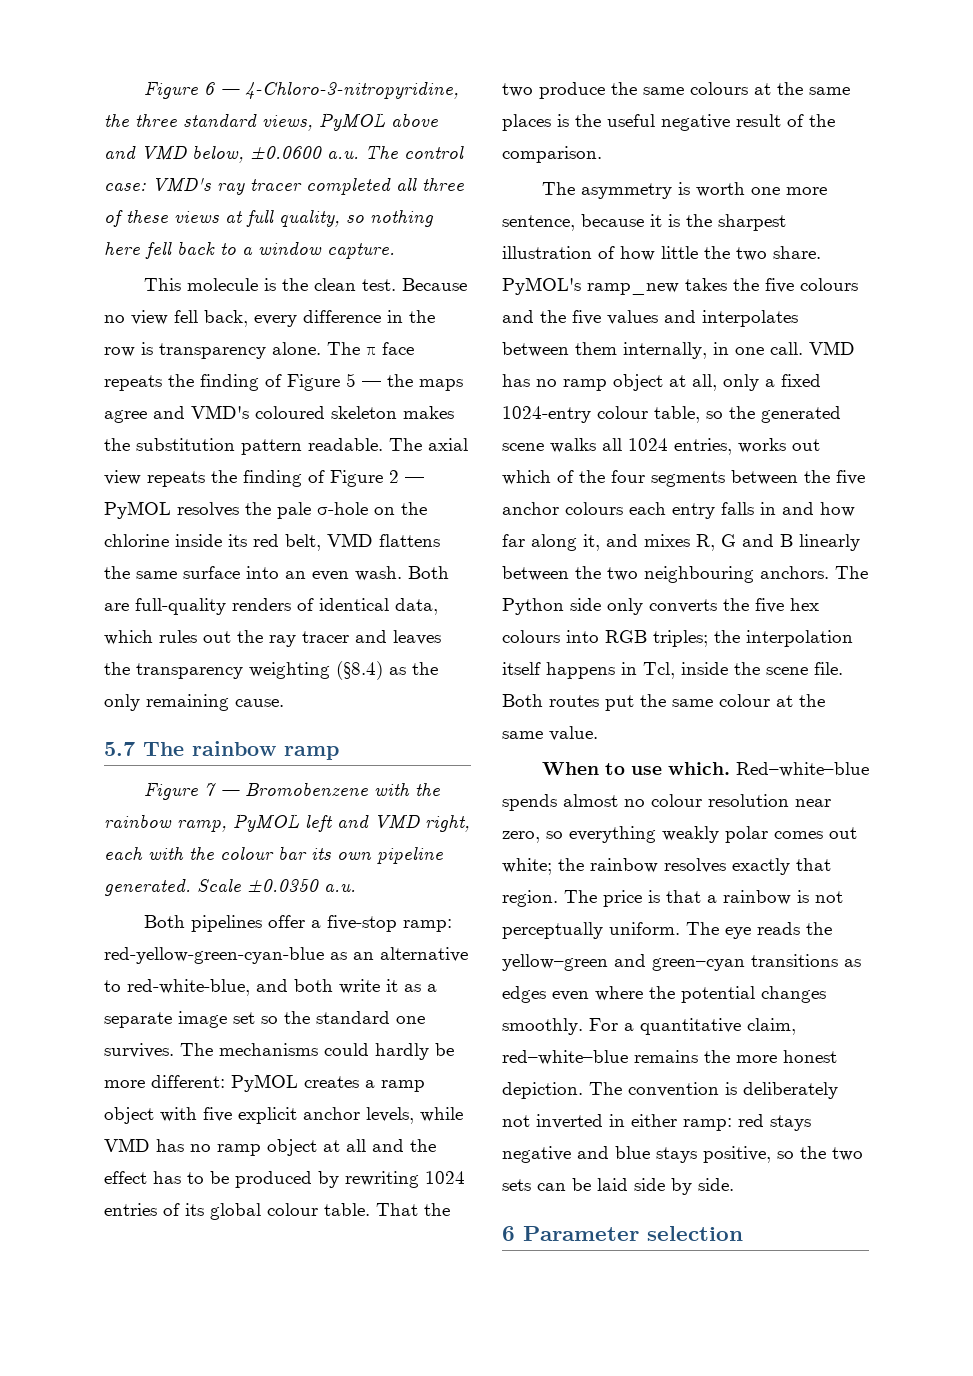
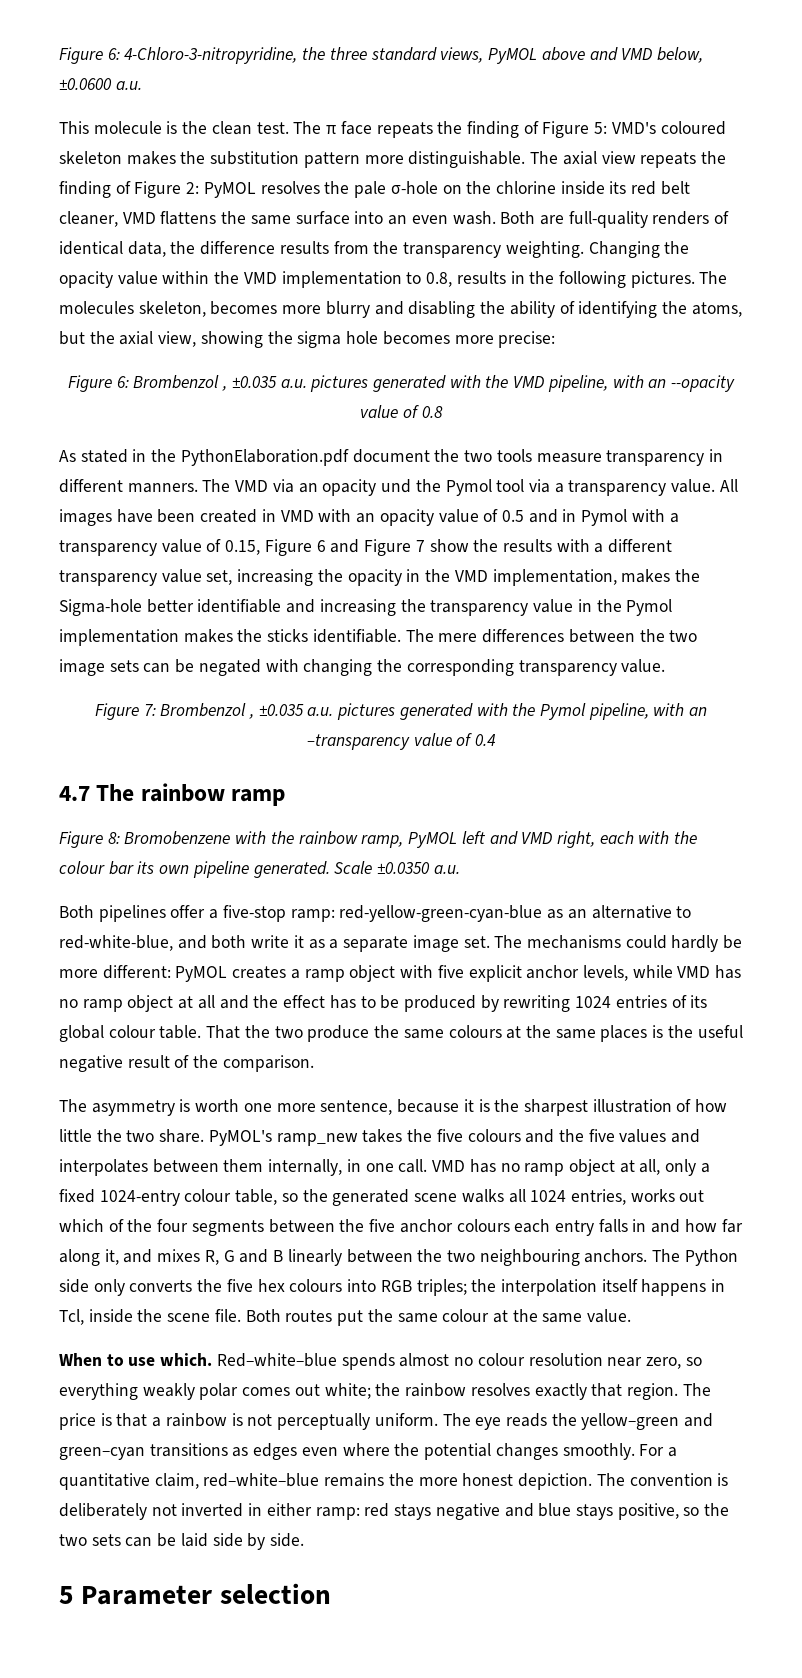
- Figure 6 — 4-Chloro-3-nitropyridine, the three standard views, PyMOL above and VMD below, ±0.0600 a.u. The control case: VMD's ray tracer completed all three of these views at full quality, so nothing here fell back to a window capture.
+ Figure 6: 4-Chloro-3-nitropyridine, the three standard views, PyMOL above and VMD below, ±0.0600 a.u.
- Because no view fell back, every difference in the row is transparency alone.
- The π face repeats the finding of Figure 5 — the maps agree and VMD's coloured skeleton makes the substitution pattern readable.
+ The π face repeats the finding of Figure 5: VMD's coloured skeleton makes the substitution pattern more distinguishable.
- The axial view repeats the finding of Figure 2 — PyMOL resolves the pale σ-hole on the chlorine inside its red belt, VMD flattens the same surface into an even wash.
+ The axial view repeats the finding of Figure 2: PyMOL resolves the pale σ-hole on the chlorine inside its red belt cleaner, VMD flattens the same surface into an even wash.
- Both are full-quality renders of identical data, which rules out the ray tracer and leaves the transparency weighting (§8.4) as the only remaining cause.
- 5.7 The rainbow ramp
+ Both are full-quality renders of identical data, the difference results from the transparency weighting. Changing the opacity value within the VMD implementation to 0.8, results in the following pictures. The molecules skeleton, becomes more blurry and disabling the ability of identifying the atoms, but the axial view, showing the sigma hole becomes more precise:
+ Figure 6: Brombenzol , ±0.035 a.u. pictures generated with the VMD pipeline, with an --opacity value of 0.8
+ As stated in the PythonElaboration.pdf document the two tools measure transparency in different manners. The VMD via an opacity und the Pymol tool via a transparency value. All images have been created in VMD with an opacity value of 0.5 and in Pymol with a transparency value of 0.15, Figure 6 and Figure 7 show the results with a different transparency value set, increasing the opacity in the VMD implementation, makes the Sigma-hole better identifiable and increasing the transparency value in the Pymol implementation makes the sticks identifiable. The mere differences between the two image sets can be negated with changing the corresponding transparency value.
+ Figure 7: Brombenzol , ±0.035 a.u. pictures generated with the Pymol pipeline, with an –transparency value of 0.4
+ 4.7 The rainbow ramp
- Figure 7 — Bromobenzene with the rainbow ramp, PyMOL left and VMD right, each with the colour bar its own pipeline generated.
+ Figure 8: Bromobenzene with the rainbow ramp, PyMOL left and VMD right, each with the colour bar its own pipeline generated.
- Both pipelines offer a five-stop ramp: red-yellow-green-cyan-blue as an alternative to red-white-blue, and both write it as a separate image set so the standard one survives.
+ Both pipelines offer a five-stop ramp: red-yellow-green-cyan-blue as an alternative to red-white-blue, and both write it as a separate image set.
- 6 Parameter selection
+ 5 Parameter selection

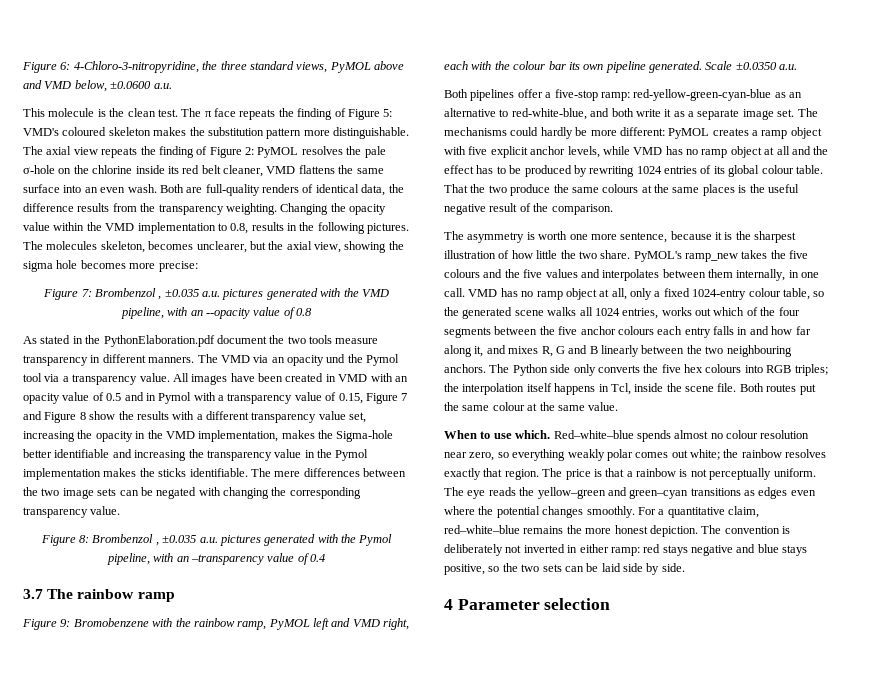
- The molecules skeleton, becomes more blurry and disabling the ability of identifying the atoms, but the axial view, showing the sigma hole becomes more precise:
+ The molecules skeleton, becomes unclearer, but the axial view, showing the sigma hole becomes more precise:
- Figure 6: Brombenzol , ±0.035 a.u. pictures generated with the VMD pipeline, with an --opacity value of 0.8
+ Figure 7: Brombenzol , ±0.035 a.u. pictures generated with the VMD pipeline, with an --opacity value of 0.8
- All images have been created in VMD with an opacity value of 0.5 and in Pymol with a transparency value of 0.15, Figure 6 and Figure 7 show the results with a different transparency value set, increasing the opacity in the VMD implementation, makes the Sigma-hole better identifiable and increasing the transparency value in the Pymol implementation makes the sticks identifiable.
+ All images have been created in VMD with an opacity value of 0.5 and in Pymol with a transparency value of 0.15, Figure 7 and Figure 8 show the results with a different transparency value set, increasing the opacity in the VMD implementation, makes the Sigma-hole better identifiable and increasing the transparency value in the Pymol implementation makes the sticks identifiable.
- Figure 7: Brombenzol , ±0.035 a.u. pictures generated with the Pymol pipeline, with an –transparency value of 0.4
+ Figure 8: Brombenzol , ±0.035 a.u. pictures generated with the Pymol pipeline, with an –transparency value of 0.4
- 4.7 The rainbow ramp
+ 3.7 The rainbow ramp
- Figure 8: Bromobenzene with the rainbow ramp, PyMOL left and VMD right, each with the colour bar its own pipeline generated.
+ Figure 9: Bromobenzene with the rainbow ramp, PyMOL left and VMD right, each with the colour bar its own pipeline generated.
- 5 Parameter selection
+ 4 Parameter selection

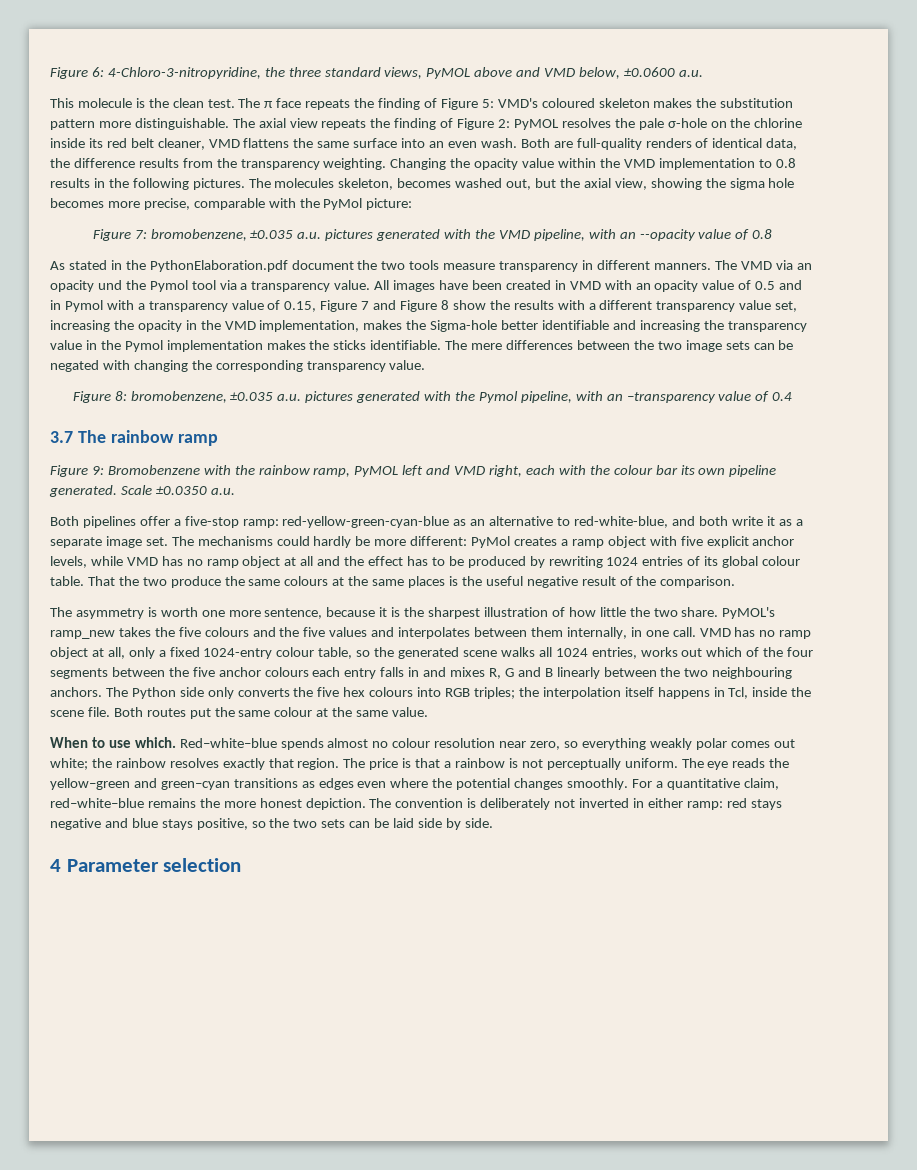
- Changing the opacity value within the VMD implementation to 0.8, results in the following pictures.
+ Changing the opacity value within the VMD implementation to 0.8 results in the following pictures.
- The molecules skeleton, becomes unclearer, but the axial view, showing the sigma hole becomes more precise:
+ The molecules skeleton, becomes washed out, but the axial view, showing the sigma hole becomes more precise, comparable with the PyMol picture:
- Figure 7: Brombenzol , ±0.035 a.u. pictures generated with the VMD pipeline, with an --opacity value of 0.8
+ Figure 7: bromobenzene, ±0.035 a.u. pictures generated with the VMD pipeline, with an --opacity value of 0.8
- Figure 8: Brombenzol , ±0.035 a.u. pictures generated with the Pymol pipeline, with an –transparency value of 0.4
+ Figure 8: bromobenzene, ±0.035 a.u. pictures generated with the Pymol pipeline, with an –transparency value of 0.4
- The mechanisms could hardly be more different: PyMOL creates a ramp object with five explicit anchor levels, while VMD has no ramp object at all and the effect has to be produced by rewriting 1024 entries of its global colour table.
+ The mechanisms could hardly be more different: PyMol creates a ramp object with five explicit anchor levels, while VMD has no ramp object at all and the effect has to be produced by rewriting 1024 entries of its global colour table.
- VMD has no ramp object at all, only a fixed 1024-entry colour table, so the generated scene walks all 1024 entries, works out which of the four segments between the five anchor colours each entry falls in and how far along it, and mixes R, G and B linearly between the two neighbouring anchors.
+ VMD has no ramp object at all, only a fixed 1024-entry colour table, so the generated scene walks all 1024 entries, works out which of the four segments between the five anchor colours each entry falls in and mixes R, G and B linearly between the two neighbouring anchors.

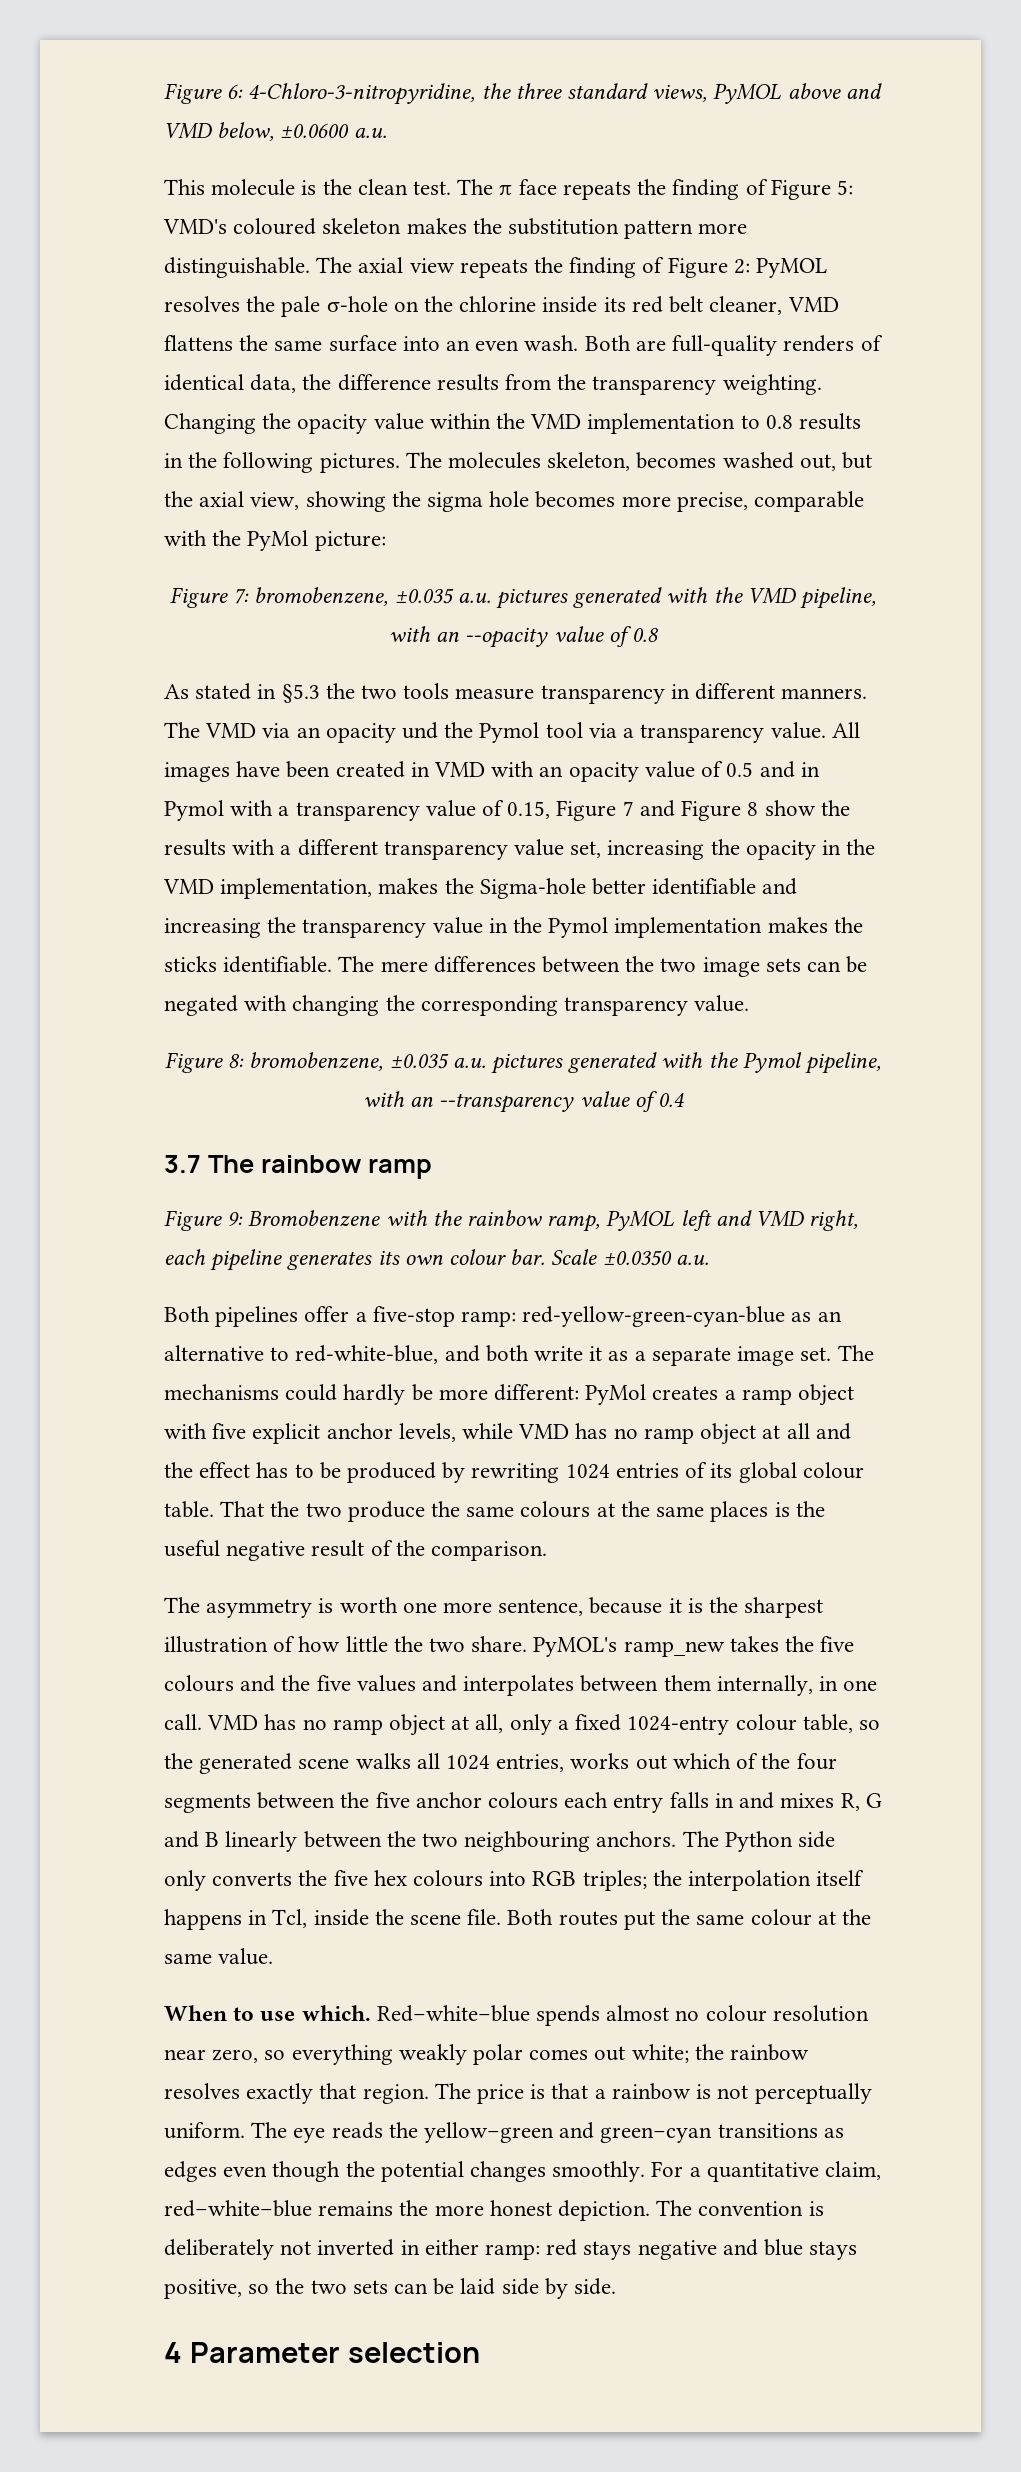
- As stated in the PythonElaboration.pdf document the two tools measure transparency in different manners.
+ As stated in §5.3 the two tools measure transparency in different manners.
- Figure 8: bromobenzene, ±0.035 a.u. pictures generated with the Pymol pipeline, with an –transparency value of 0.4
+ Figure 8: bromobenzene, ±0.035 a.u. pictures generated with the Pymol pipeline, with an --transparency value of 0.4
- Figure 9: Bromobenzene with the rainbow ramp, PyMOL left and VMD right, each with the colour bar its own pipeline generated.
+ Figure 9: Bromobenzene with the rainbow ramp, PyMOL left and VMD right, each pipeline generates its own colour bar.
- The eye reads the yellow–green and green–cyan transitions as edges even where the potential changes smoothly.
+ The eye reads the yellow–green and green–cyan transitions as edges even though the potential changes smoothly.

